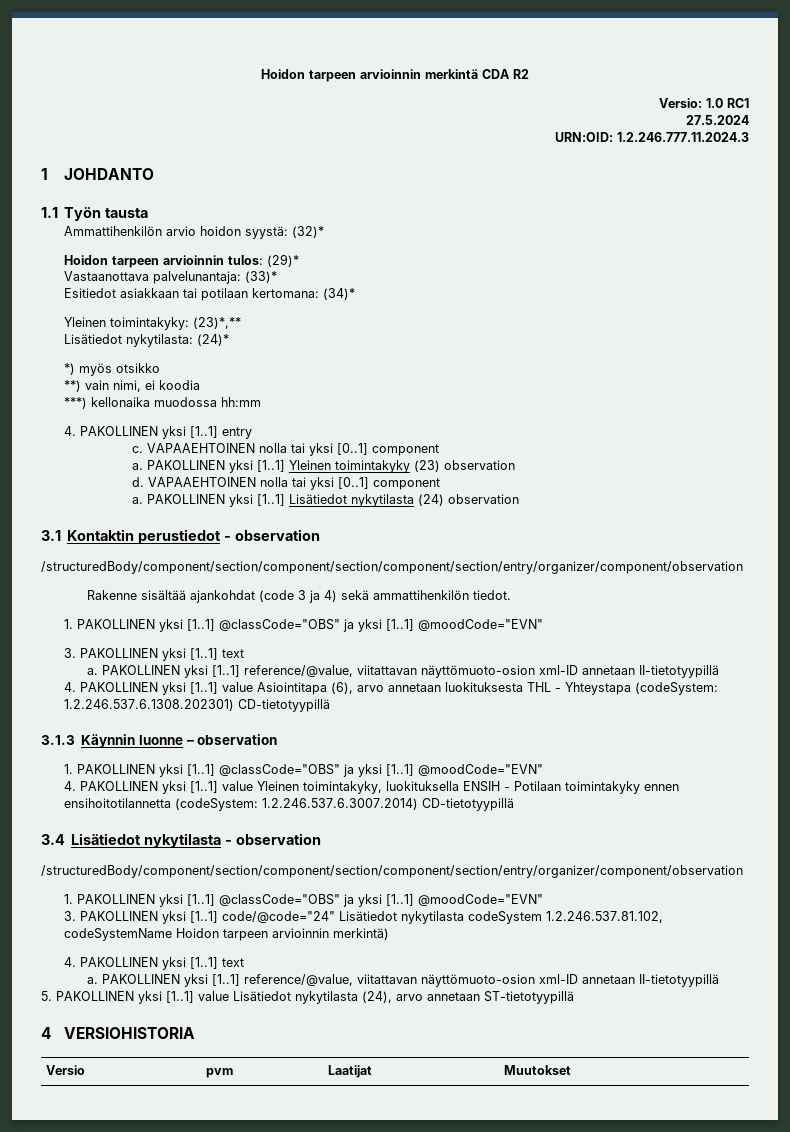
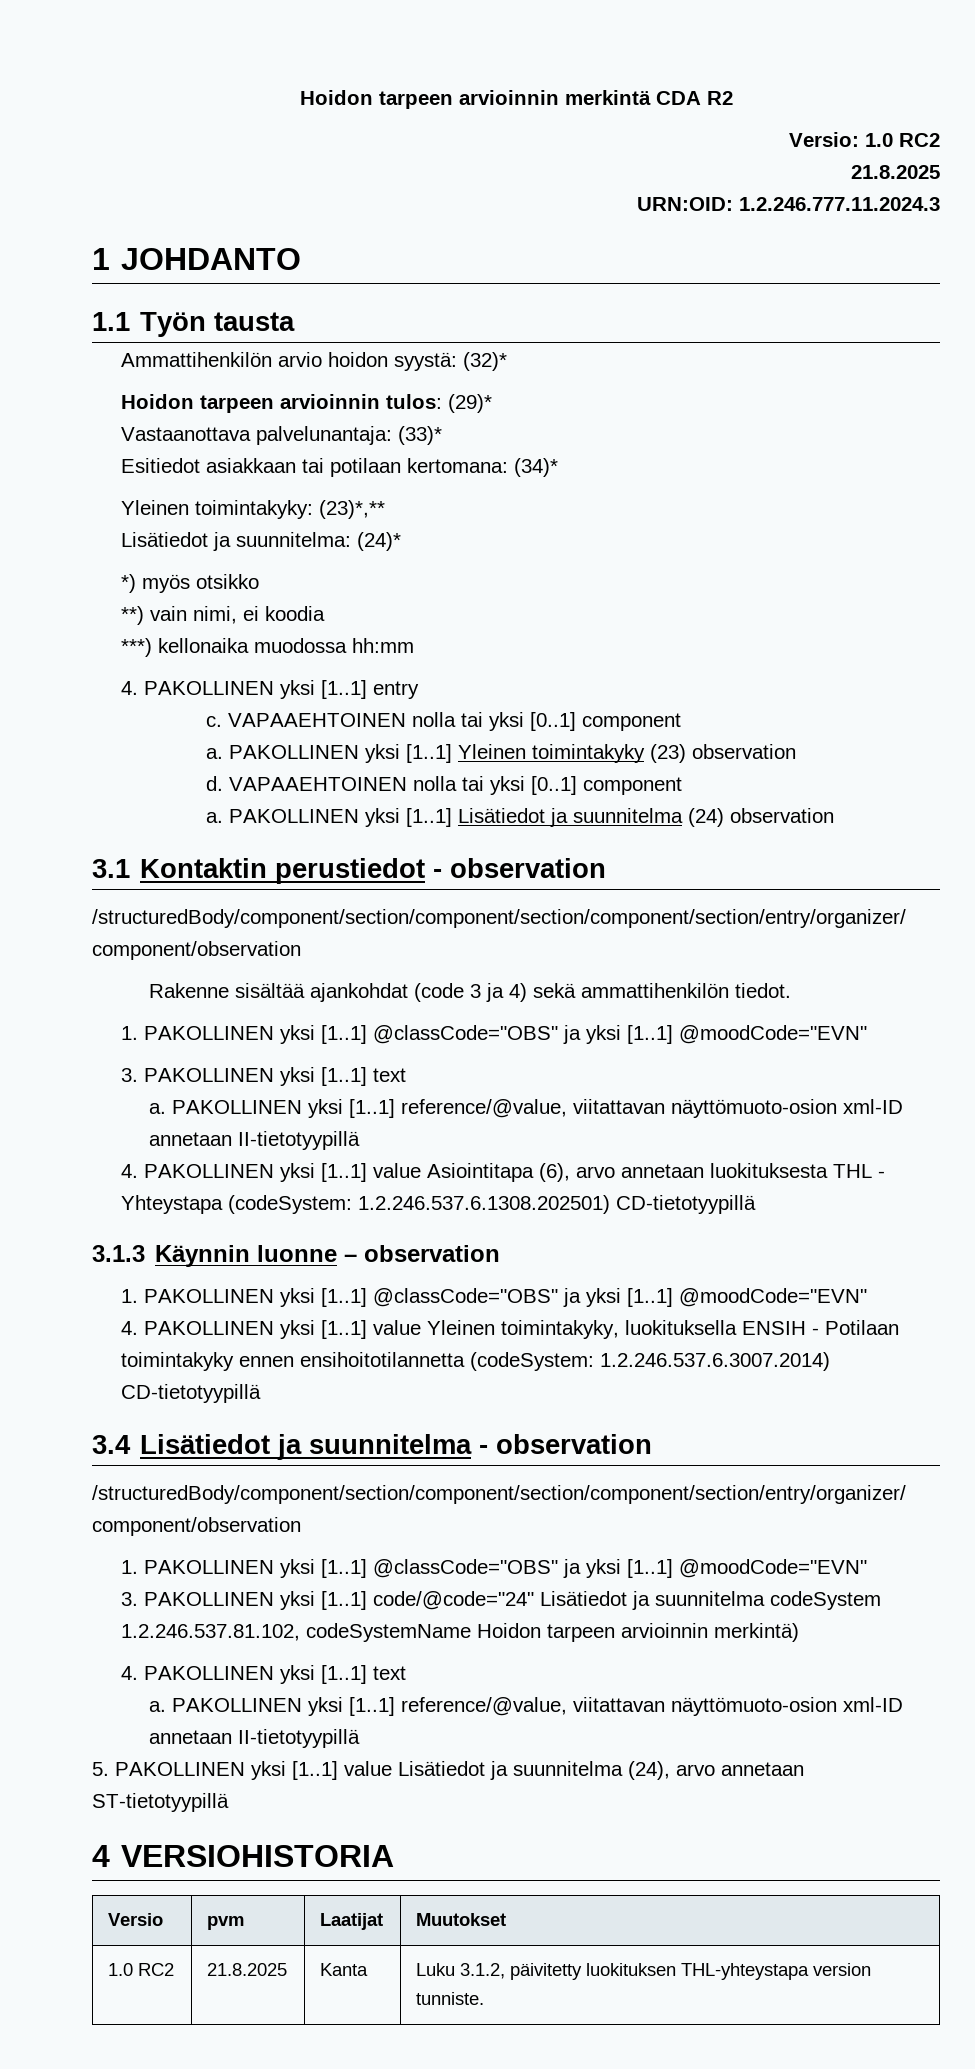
- Versio: 1.0 RC1
- 27.5.2024
+ Versio: 1.0 RC2
+ 21.8.2025
- Lisätiedot nykytilasta: (24)*
+ Lisätiedot ja suunnitelma: (24)*
- PAKOLLINEN yksi [1..1] Lisätiedot nykytilasta (24) observation
+ PAKOLLINEN yksi [1..1] Lisätiedot ja suunnitelma (24) observation
- 4. PAKOLLINEN yksi [1..1] value Asiointitapa (6), arvo annetaan luokituksesta THL - Yhteystapa (codeSystem: 1.2.246.537.6.1308.202301) CD-tietotyypillä
+ 4. PAKOLLINEN yksi [1..1] value Asiointitapa (6), arvo annetaan luokituksesta THL - Yhteystapa (codeSystem: 1.2.246.537.6.1308.202501) CD-tietotyypillä
- 3.4 Lisätiedot nykytilasta - observation
+ 3.4 Lisätiedot ja suunnitelma - observation
- 3. PAKOLLINEN yksi [1..1] code/@code="24" Lisätiedot nykytilasta codeSystem 1.2.246.537.81.102, codeSystemName Hoidon tarpeen arvioinnin merkintä)
+ 3. PAKOLLINEN yksi [1..1] code/@code="24" Lisätiedot ja suunnitelma codeSystem 1.2.246.537.81.102, codeSystemName Hoidon tarpeen arvioinnin merkintä)
- 5. PAKOLLINEN yksi [1..1] value Lisätiedot nykytilasta (24), arvo annetaan ST-tietotyypillä
+ 5. PAKOLLINEN yksi [1..1] value Lisätiedot ja suunnitelma (24), arvo annetaan ST-tietotyypillä
+ 1.0 RC2 | 21.8.2025 | Kanta | Luku 3.1.2, päivitetty luokituksen THL-yhteystapa version tunniste.

